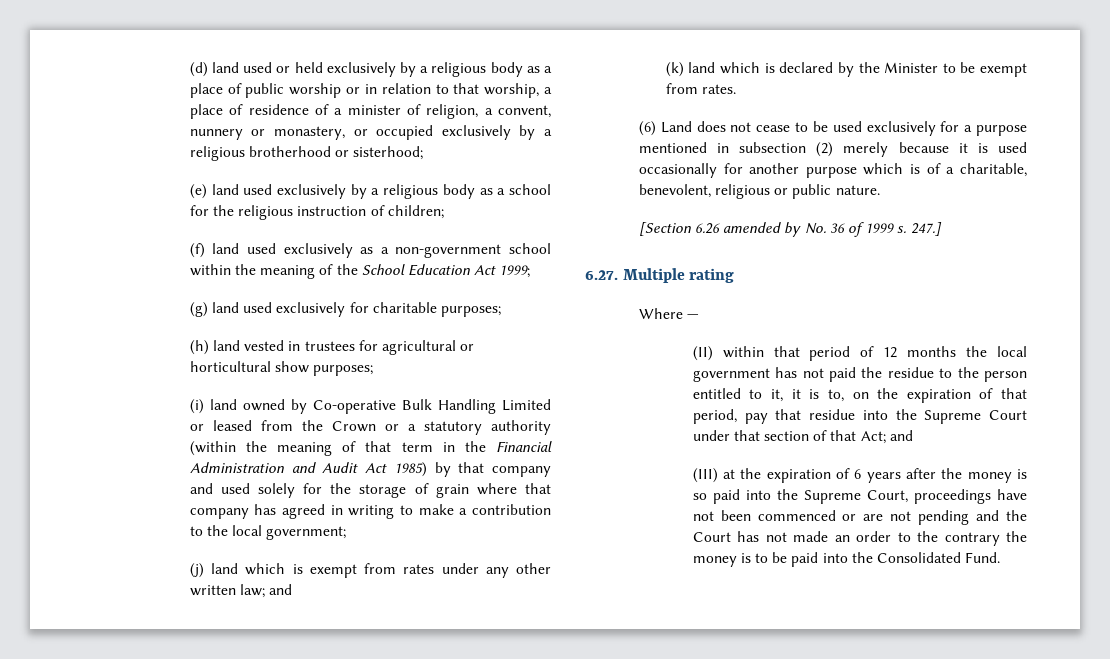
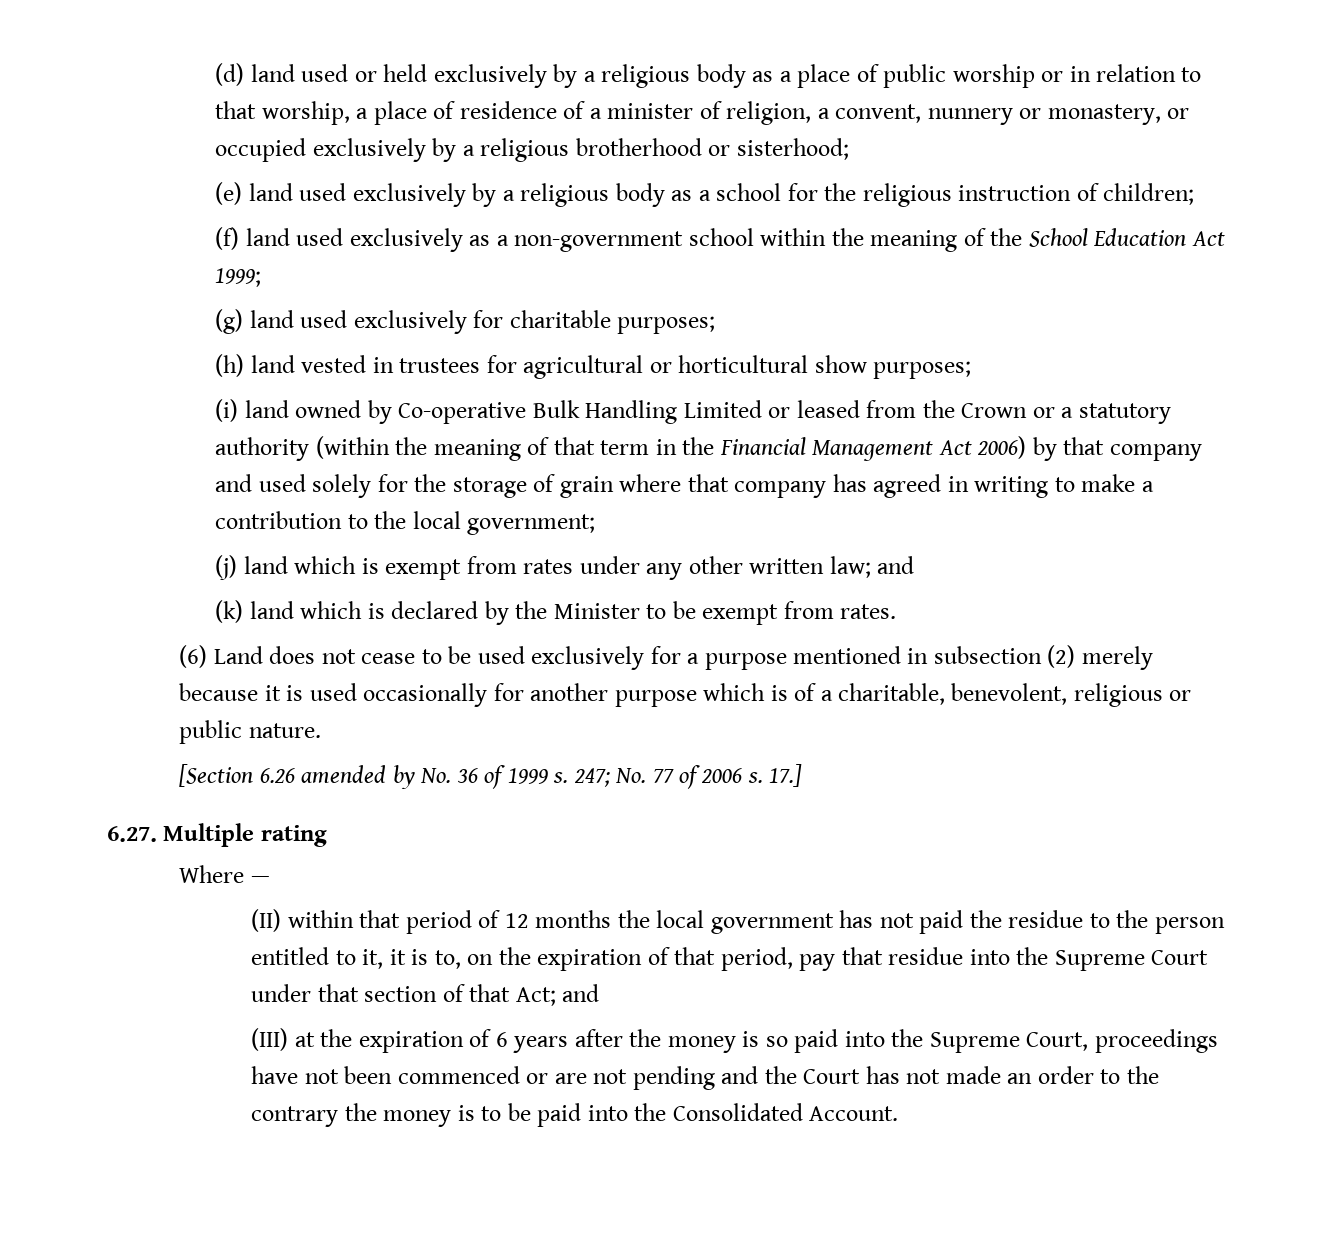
- (i) land owned by Co-operative Bulk Handling Limited or leased from the Crown or a statutory authority (within the meaning of that term in the Financial Administration and Audit Act 1985) by that company and used solely for the storage of grain where that company has agreed in writing to make a contribution to the local government;
+ (i) land owned by Co-operative Bulk Handling Limited or leased from the Crown or a statutory authority (within the meaning of that term in the Financial Management Act 2006) by that company and used solely for the storage of grain where that company has agreed in writing to make a contribution to the local government;
- 247.]
+ 247; No. 77 of 2006 s. 17.]
- (III) at the expiration of 6 years after the money is so paid into the Supreme Court, proceedings have not been commenced or are not pending and the Court has not made an order to the contrary the money is to be paid into the Consolidated Fund.
+ (III) at the expiration of 6 years after the money is so paid into the Supreme Court, proceedings have not been commenced or are not pending and the Court has not made an order to the contrary the money is to be paid into the Consolidated Account.

